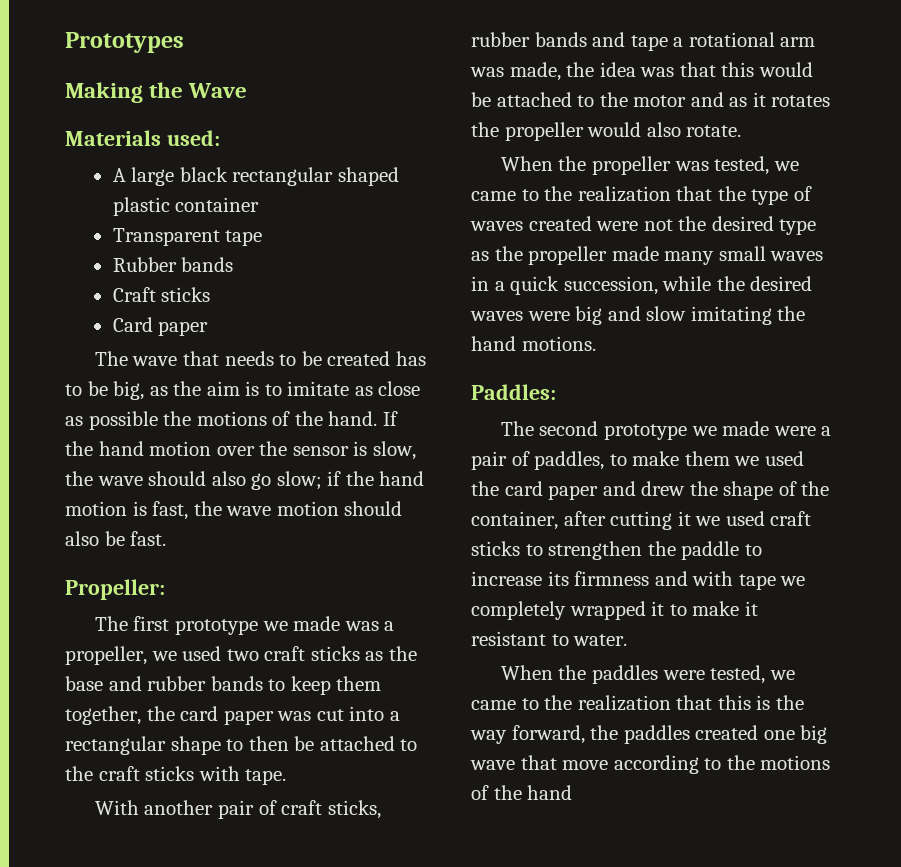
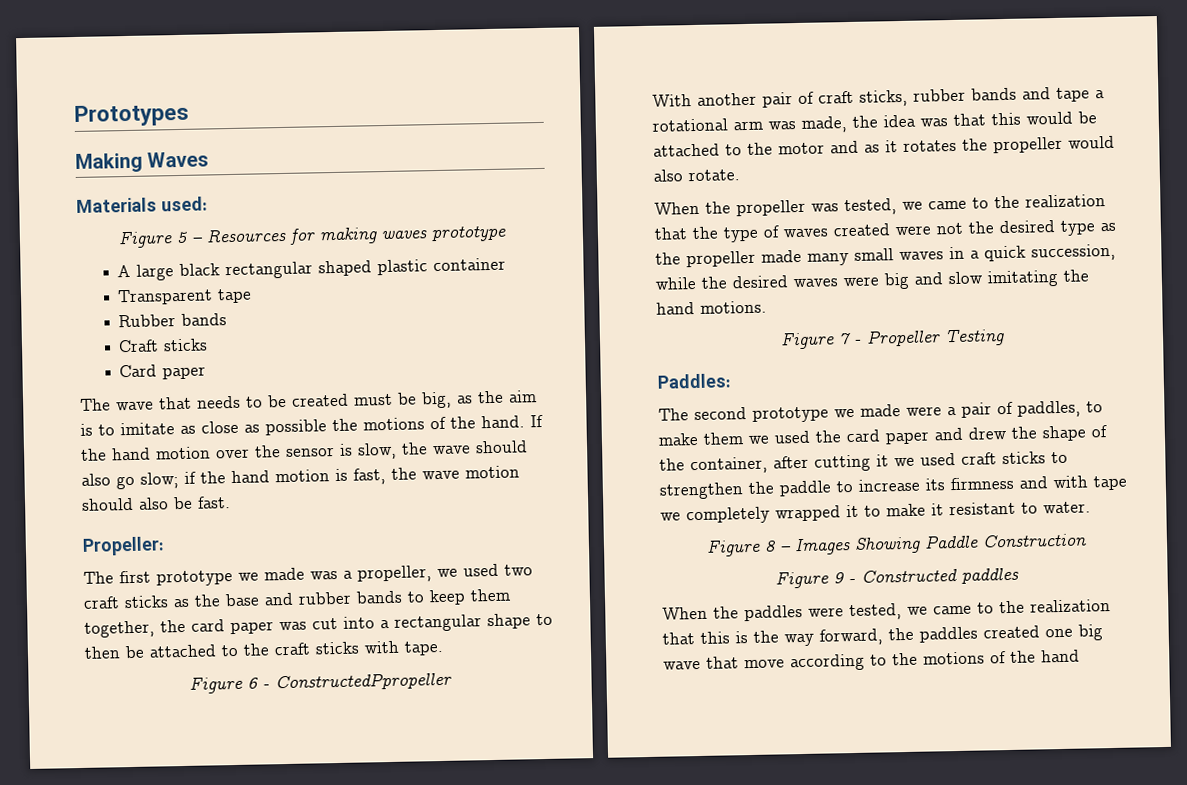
- Making the Wave
+ Making Waves
+ Figure 5 – Resources for making waves prototype
- The wave that needs to be created has to be big, as the aim is to imitate as close as possible the motions of the hand.
+ The wave that needs to be created must be big, as the aim is to imitate as close as possible the motions of the hand.
+ Figure 6 - ConstructedPpropeller
+ Figure 7 - Propeller Testing
+ Figure 8 – Images Showing Paddle Construction
+ Figure 9 - Constructed paddles

